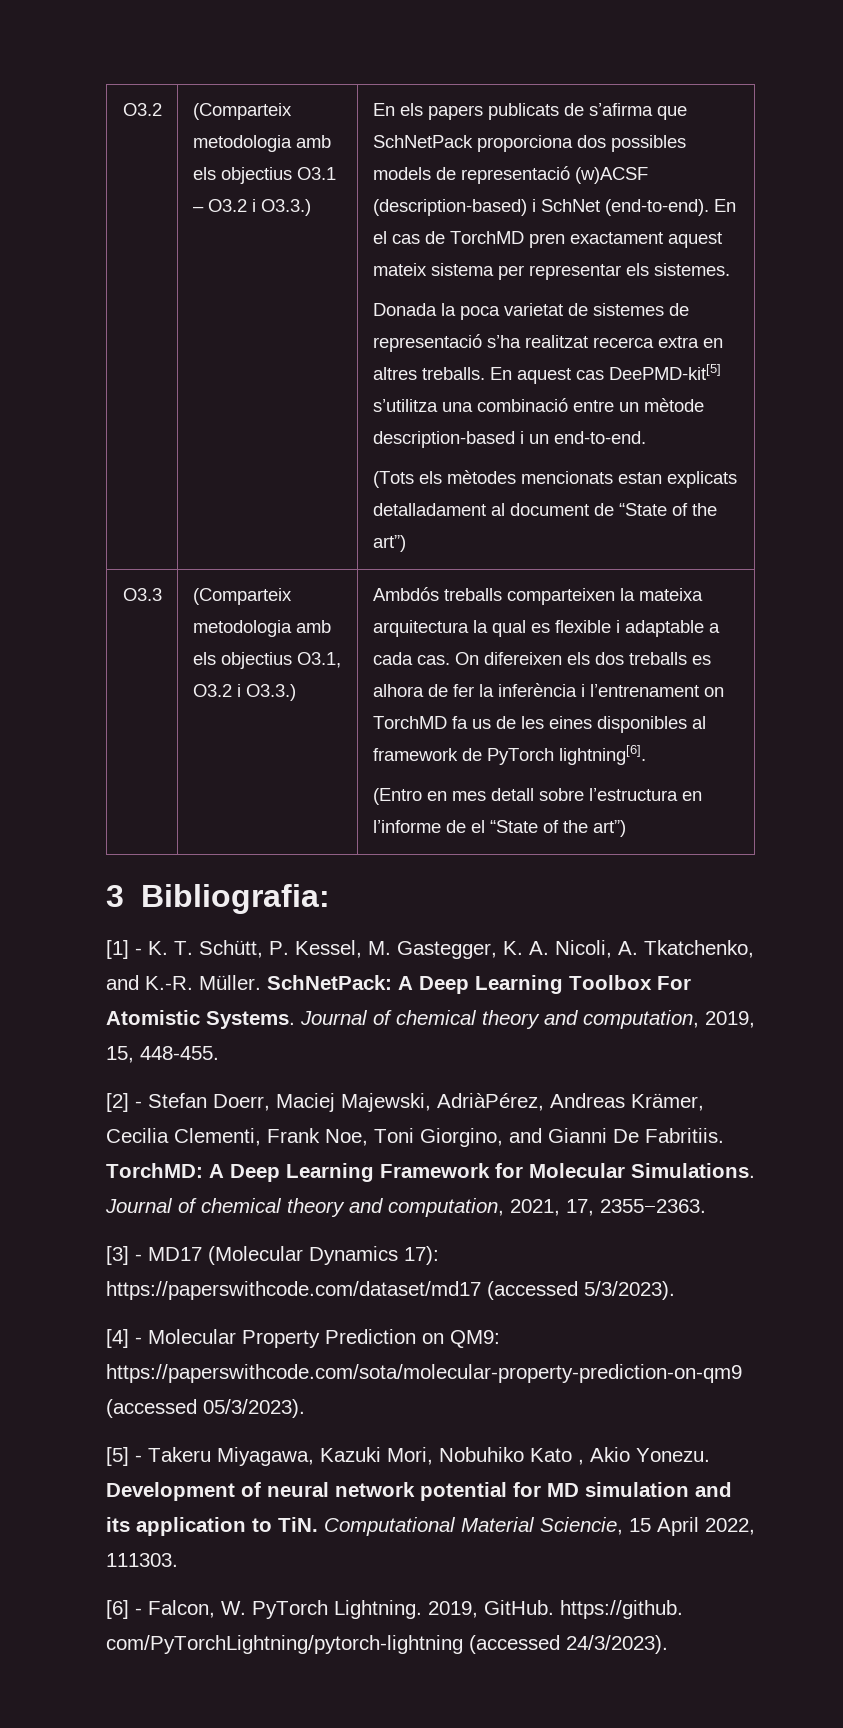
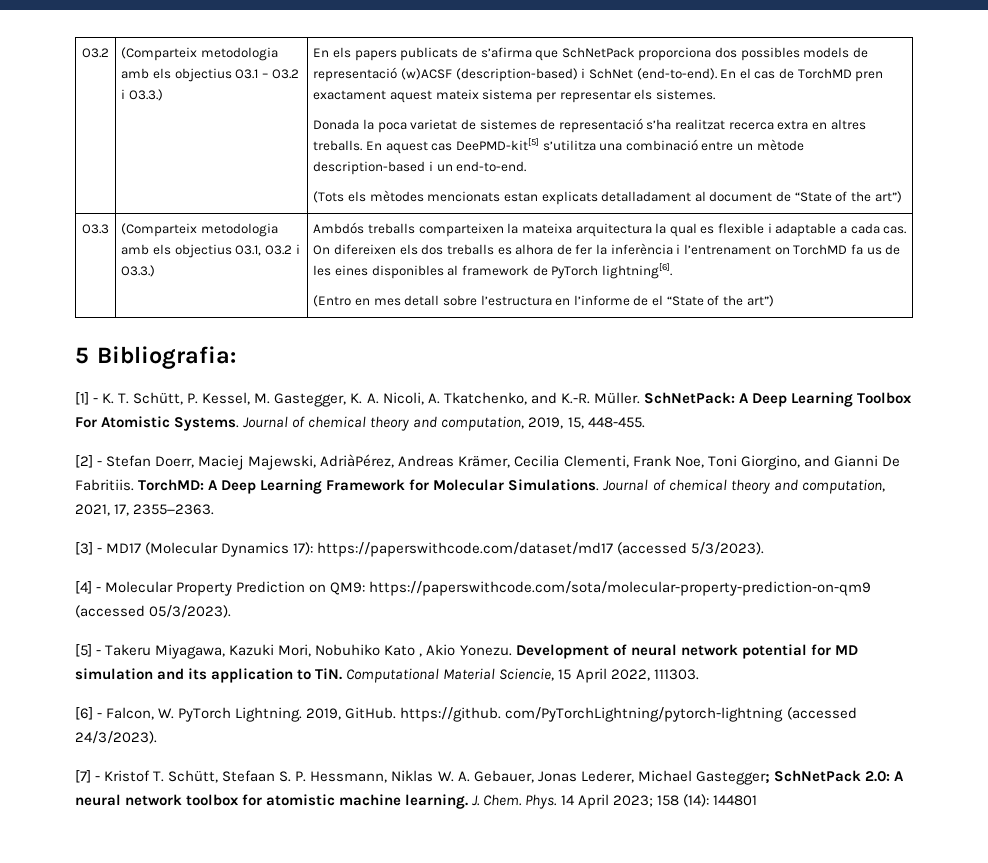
- 3 Bibliografia:
+ 5 Bibliografia:
+ [7] - Kristof T. Schütt, Stefaan S. P. Hessmann, Niklas W. A. Gebauer, Jonas Lederer, Michael Gastegger; SchNetPack 2.0: A neural network toolbox for atomistic machine learning. J. Chem. Phys. 14 April 2023; 158 (14): 144801

